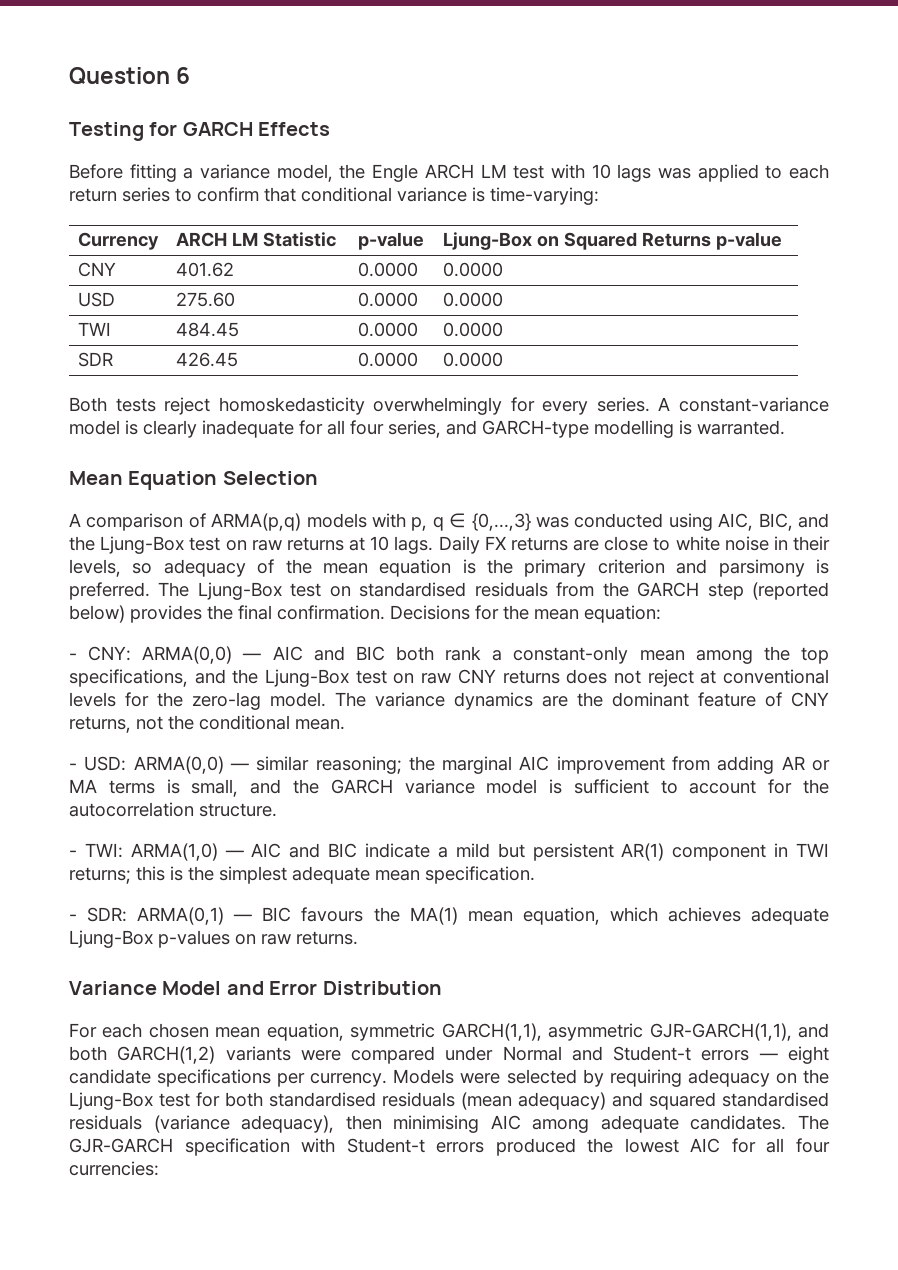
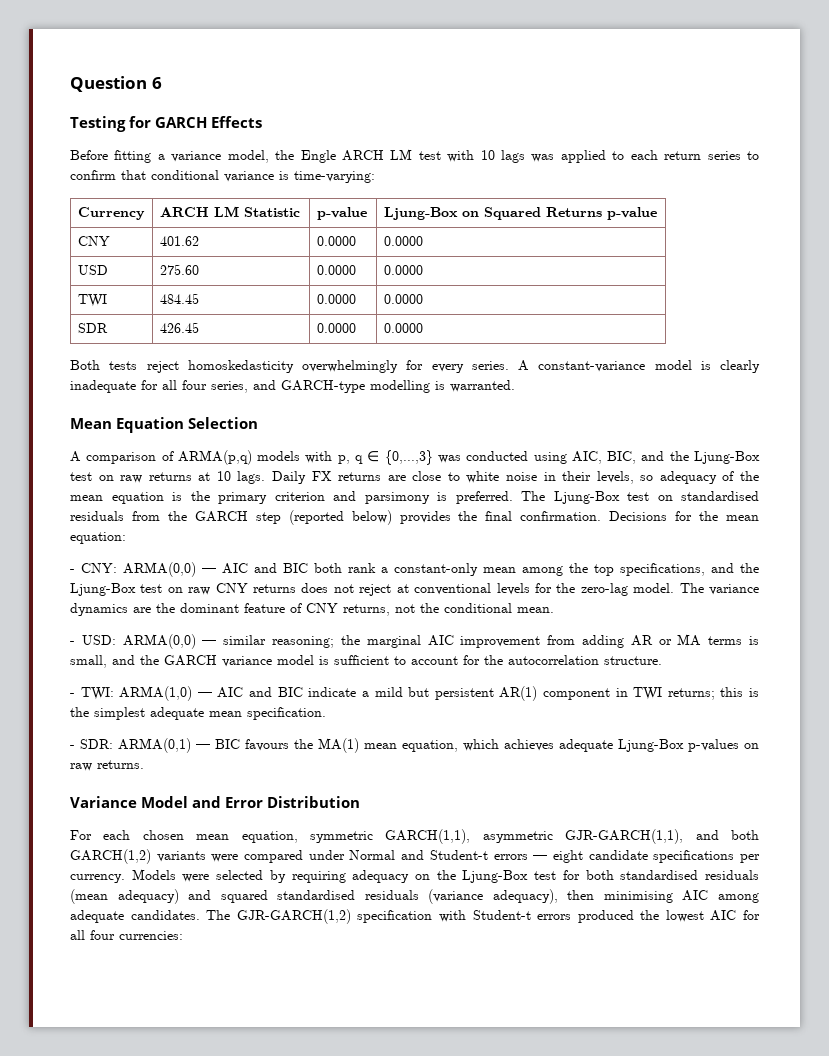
- The GJR-GARCH specification with Student-t errors produced the lowest AIC for all four currencies:
+ The GJR-GARCH(1,2) specification with Student-t errors produced the lowest AIC for all four currencies:

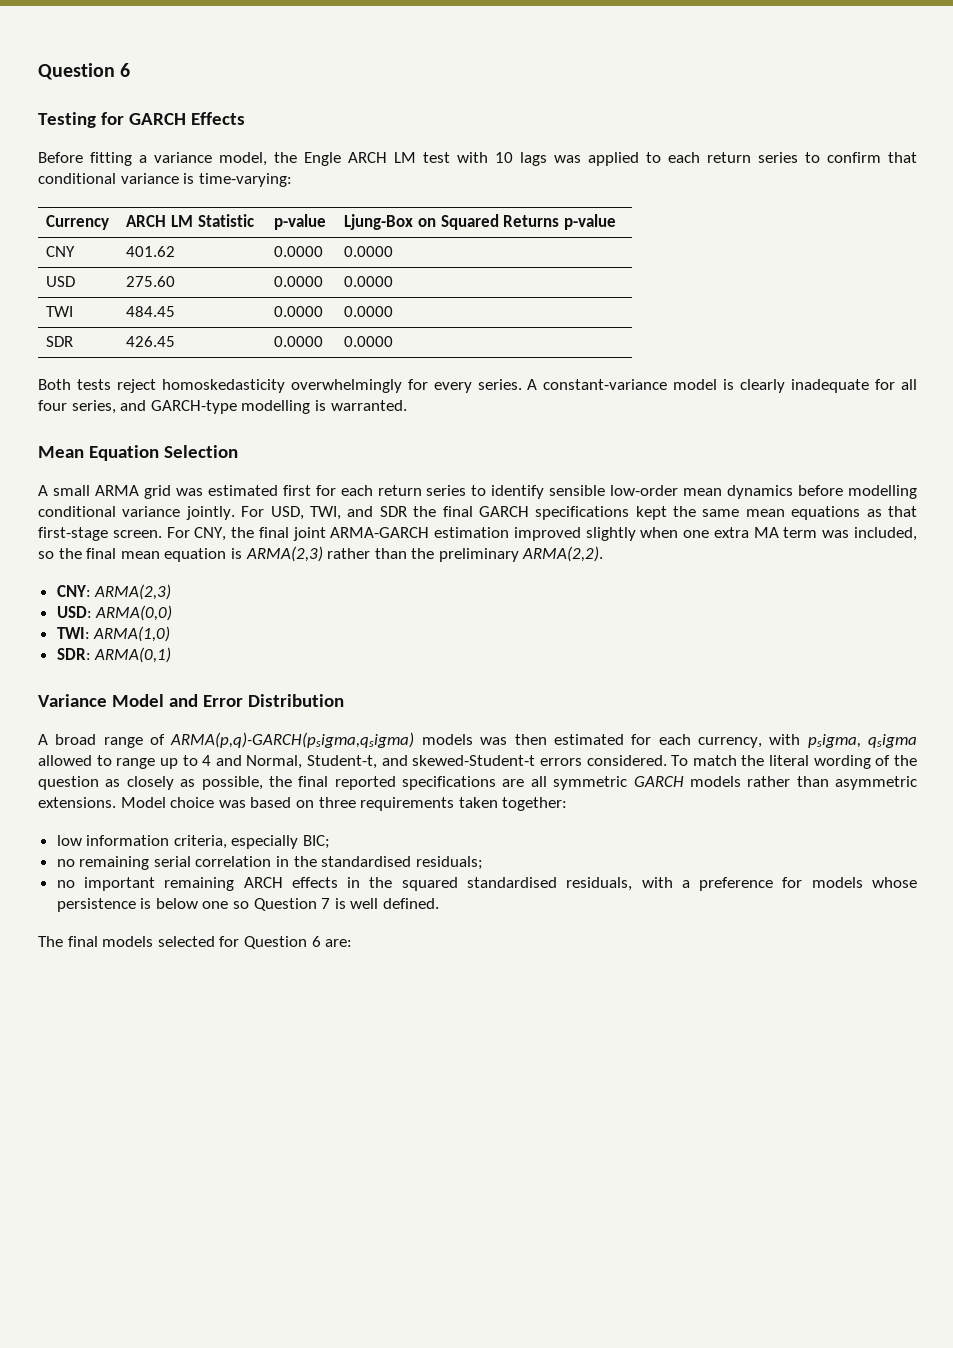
- A comparison of ARMA(p,q) models with p, q ∈ {0,...,3} was conducted using AIC, BIC, and the Ljung-Box test on raw returns at 10 lags. Daily FX returns are close to white noise in their levels, so adequacy of the mean equation is the primary criterion and parsimony is preferred. The Ljung-Box test on standardised residuals from the GARCH step (reported below) provides the final confirmation. Decisions for the mean equation:
- - CNY: ARMA(0,0) — AIC and BIC both rank a constant-only mean among the top specifications, and the Ljung-Box test on raw CNY returns does not reject at conventional levels for the zero-lag model. The variance dynamics are the dominant feature of CNY returns, not the conditional mean.
- - USD: ARMA(0,0) — similar reasoning; the marginal AIC improvement from adding AR or MA terms is small, and the GARCH variance model is sufficient to account for the autocorrelation structure.
- - TWI: ARMA(1,0) — AIC and BIC indicate a mild but persistent AR(1) component in TWI returns; this is the simplest adequate mean specification.
- - SDR: ARMA(0,1) — BIC favours the MA(1) mean equation, which achieves adequate Ljung-Box p-values on raw returns.
+ A small ARMA grid was estimated first for each return series to identify sensible low-order mean dynamics before modelling conditional variance jointly. For USD, TWI, and SDR the final GARCH specifications kept the same mean equations as that first-stage screen. For CNY, the final joint ARMA-GARCH estimation improved slightly when one extra MA term was included, so the final mean equation is ARMA(2,3) rather than the preliminary ARMA(2,2).
+ CNY: ARMA(2,3)
+ USD: ARMA(0,0)
+ TWI: ARMA(1,0)
+ SDR: ARMA(0,1)
- For each chosen mean equation, symmetric GARCH(1,1), asymmetric GJR-GARCH(1,1), and both GARCH(1,2) variants were compared under Normal and Student-t errors — eight candidate specifications per currency. Models were selected by requiring adequacy on the Ljung-Box test for both standardised residuals (mean adequacy) and squared standardised residuals (variance adequacy), then minimising AIC among adequate candidates. The GJR-GARCH(1,2) specification with Student-t errors produced the lowest AIC for all four currencies:
+ A broad range of ARMA(p,q)-GARCH(psigma,qsigma) models was then estimated for each currency, with psigma, qsigma allowed to range up to 4 and Normal, Student-t, and skewed-Student-t errors considered. To match the literal wording of the question as closely as possible, the final reported specifications are all symmetric GARCH models rather than asymmetric extensions. Model choice was based on three requirements taken together:
+ low information criteria, especially BIC;
+ no remaining serial correlation in the standardised residuals;
+ no important remaining ARCH effects in the squared standardised residuals, with a preference for models whose persistence is below one so Question 7 is well defined.
+ The final models selected for Question 6 are:

